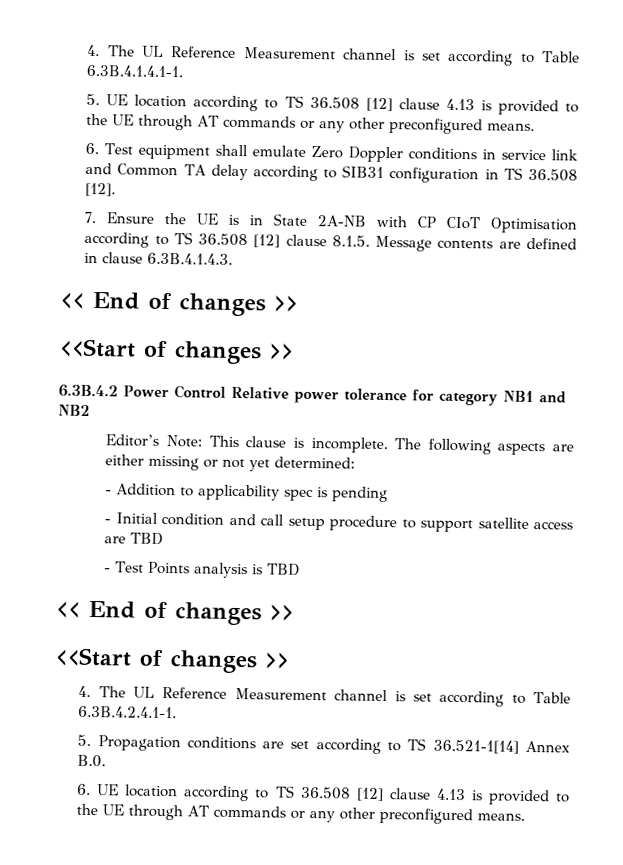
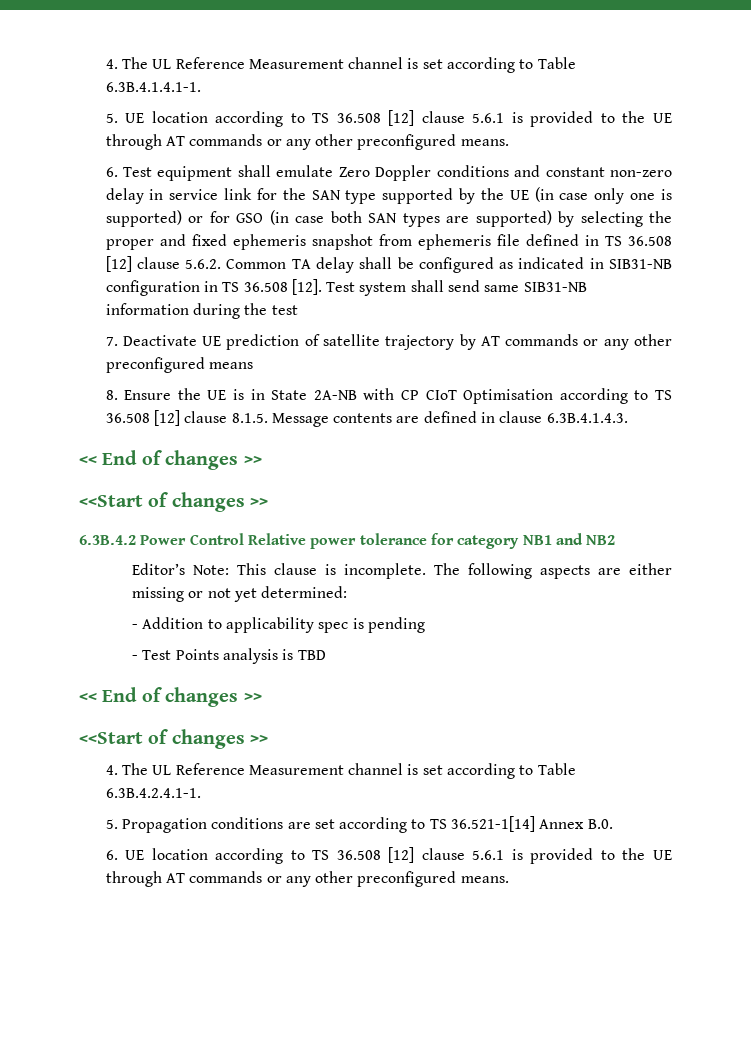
- 5. UE location according to TS 36.508 [12] clause 4.13 is provided to the UE through AT commands or any other preconfigured means.
+ 5. UE location according to TS 36.508 [12] clause 5.6.1 is provided to the UE through AT commands or any other preconfigured means.
- 6. Test equipment shall emulate Zero Doppler conditions in service link and Common TA delay according to SIB31 configuration in TS 36.508 [12].
- 7. Ensure the UE is in State 2A-NB with CP CIoT Optimisation according to TS 36.508 [12] clause 8.1.5. Message contents are defined in clause 6.3B.4.1.4.3.
+ 6. Test equipment shall emulate Zero Doppler conditions and constant non-zero delay in service link for the SAN type supported by the UE (in case only one is supported) or for GSO (in case both SAN types are supported) by selecting the proper and fixed ephemeris snapshot from ephemeris file defined in TS 36.508 [12] clause 5.6.2. Common TA delay shall be configured as indicated in SIB31-NB configuration in TS 36.508 [12]. Test system shall send same SIB31-NB information during the test
+ 7. Deactivate UE prediction of satellite trajectory by AT commands or any other preconfigured means
+ 8. Ensure the UE is in State 2A-NB with CP CIoT Optimisation according to TS 36.508 [12] clause 8.1.5. Message contents are defined in clause 6.3B.4.1.4.3.
- - Initial condition and call setup procedure to support satellite access are TBD
- 6. UE location according to TS 36.508 [12] clause 4.13 is provided to the UE through AT commands or any other preconfigured means.
+ 6. UE location according to TS 36.508 [12] clause 5.6.1 is provided to the UE through AT commands or any other preconfigured means.

